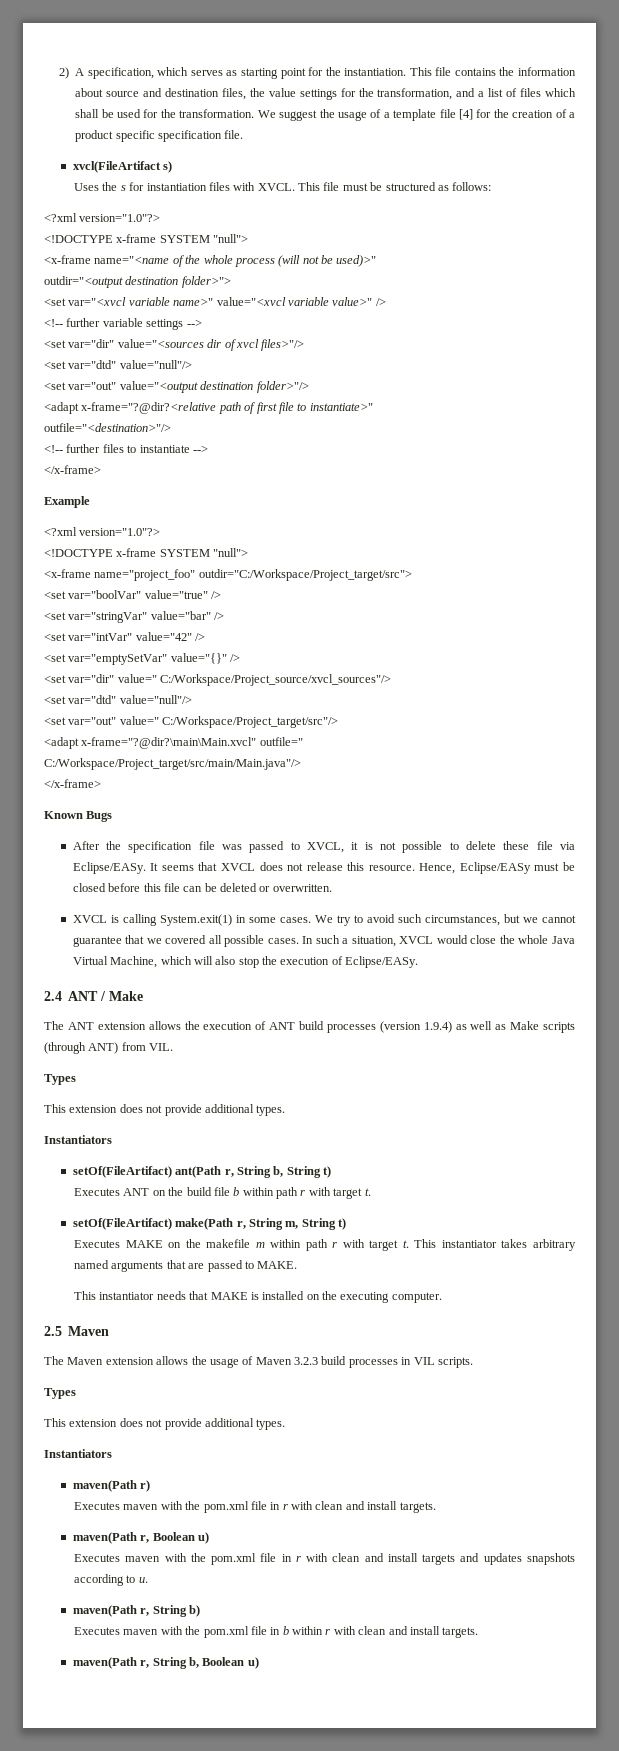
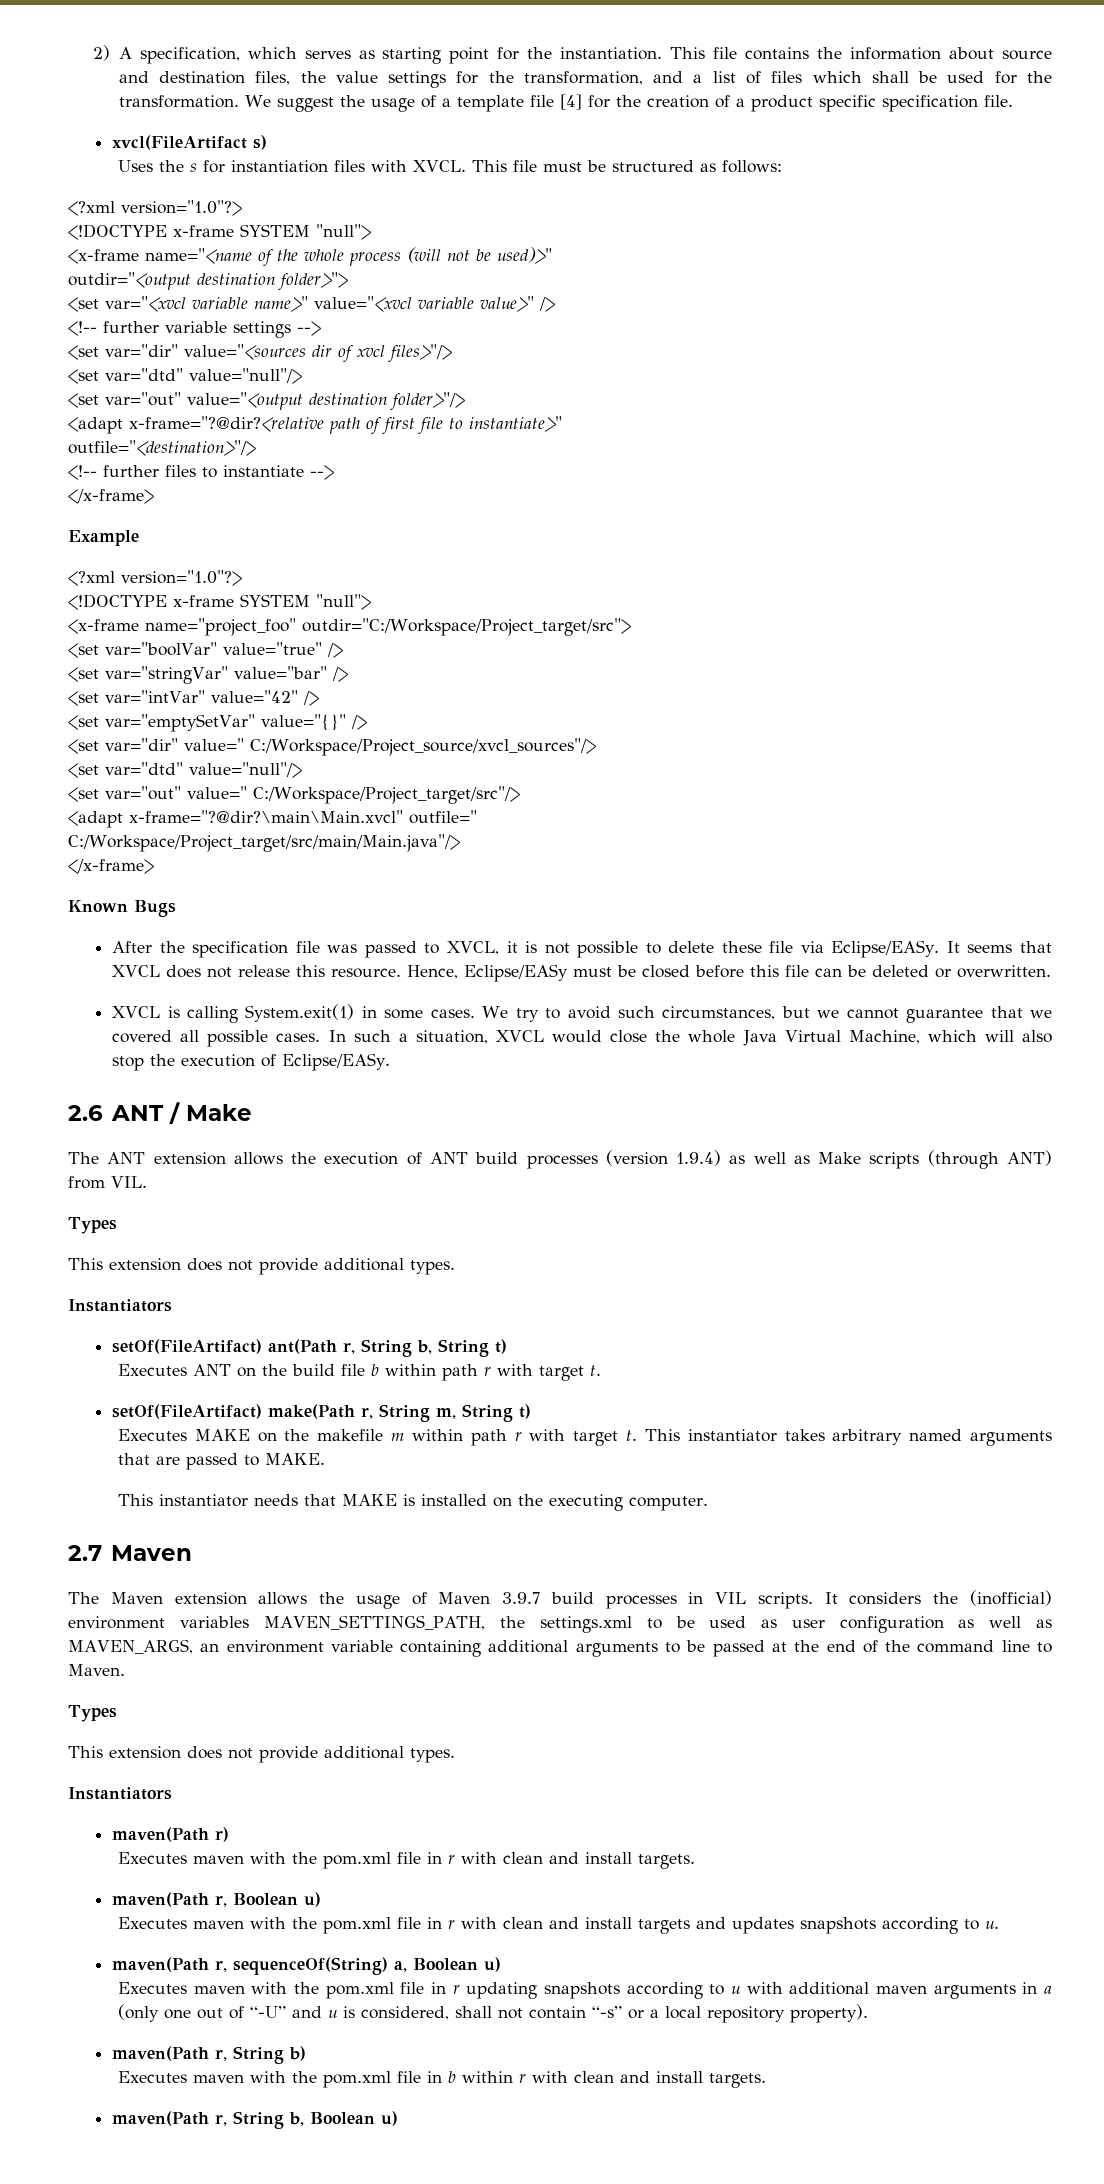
- 2.4 ANT / Make
+ 2.6 ANT / Make
- 2.5 Maven
+ 2.7 Maven
- The Maven extension allows the usage of Maven 3.2.3 build processes in VIL scripts.
+ The Maven extension allows the usage of Maven 3.9.7 build processes in VIL scripts. It considers the (inofficial) environment variables MAVEN_SETTINGS_PATH, the settings.xml to be used as user configuration as well as MAVEN_ARGS, an environment variable containing additional arguments to be passed at the end of the command line to Maven.
+ maven(Path r, sequenceOf(String) a, Boolean u)
+ Executes maven with the pom.xml file in r updating snapshots according to u with additional maven arguments in a (only one out of “-U” and u is considered, shall not contain “-s” or a local repository property).

